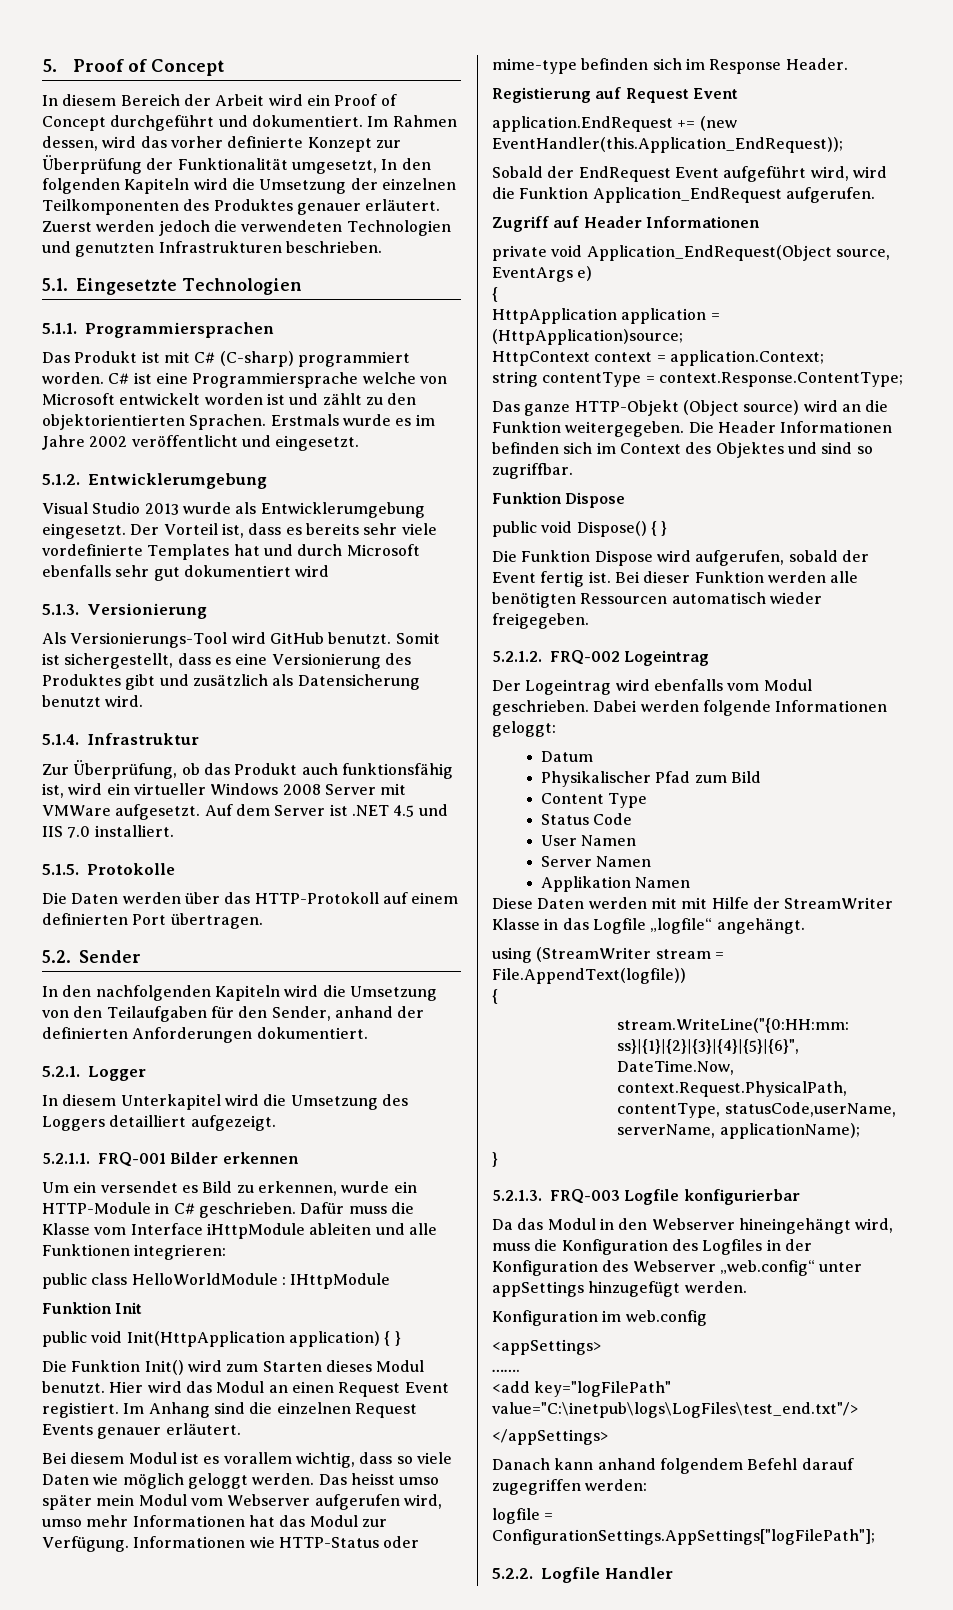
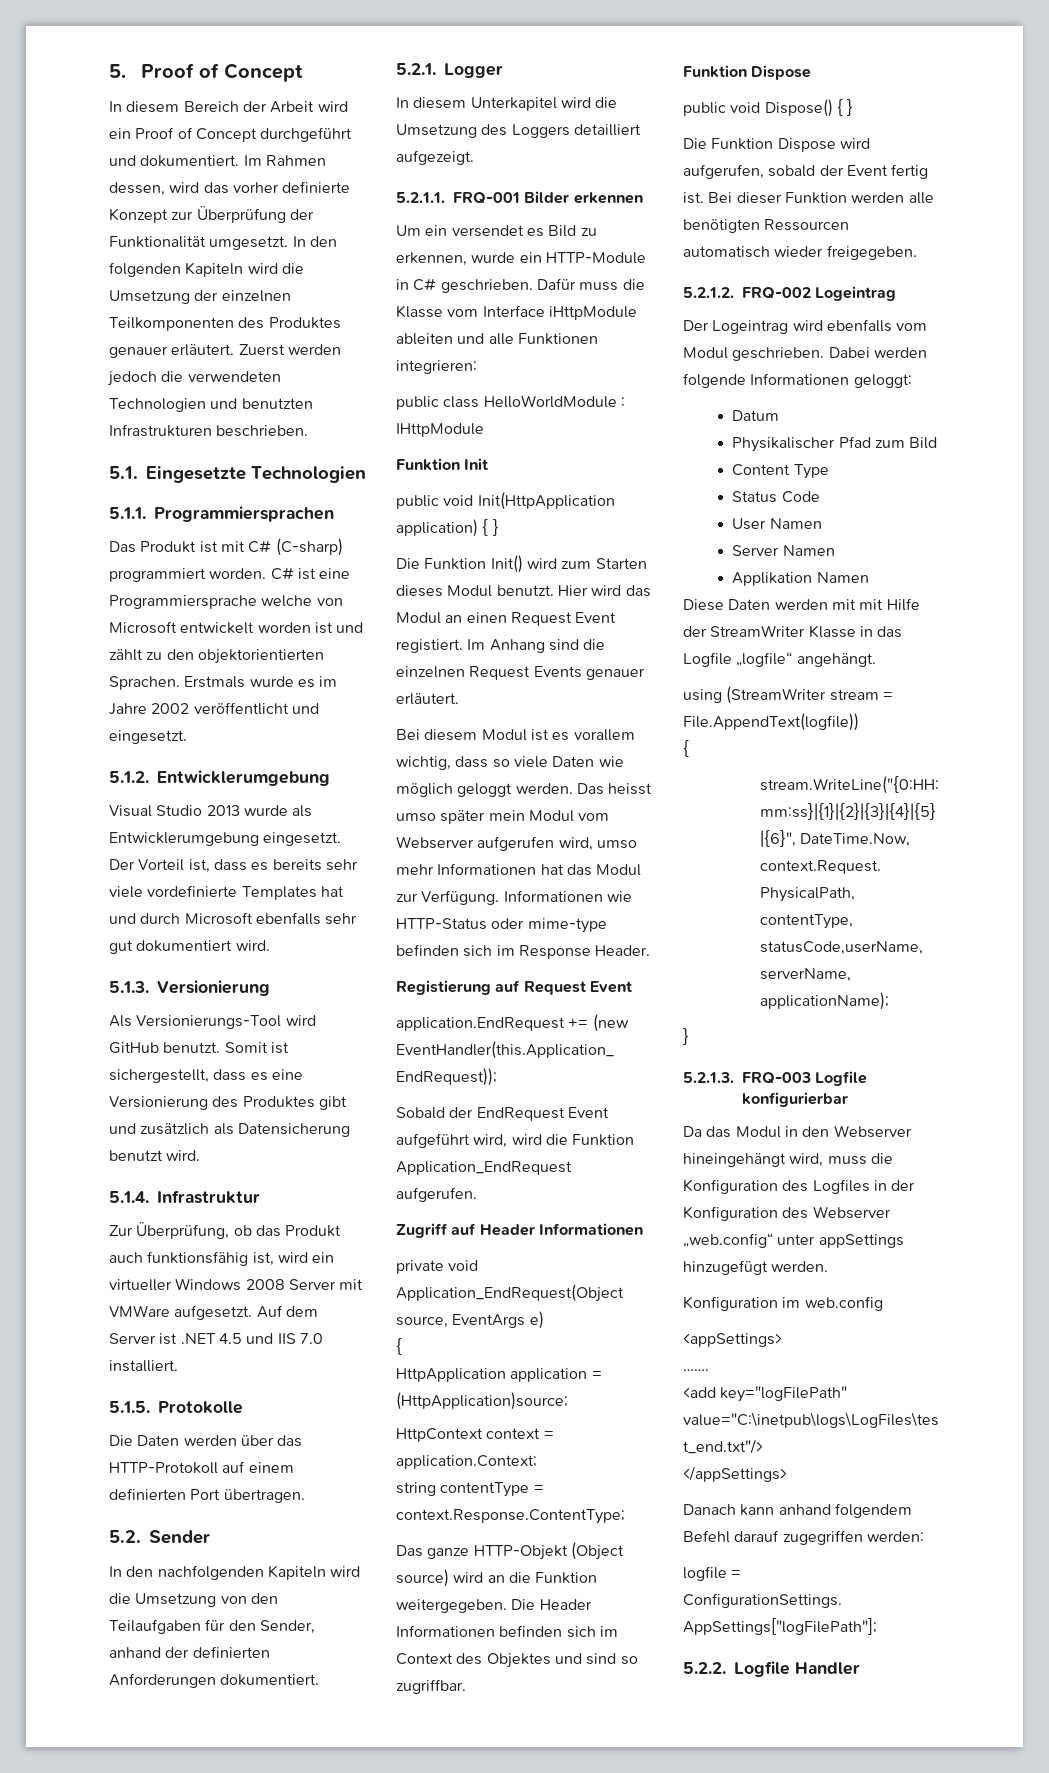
- Im Rahmen dessen, wird das vorher definierte Konzept zur Überprüfung der Funktionalität umgesetzt, In den folgenden Kapiteln wird die Umsetzung der einzelnen Teilkomponenten des Produktes genauer erläutert.
+ Im Rahmen dessen, wird das vorher definierte Konzept zur Überprüfung der Funktionalität umgesetzt. In den folgenden Kapiteln wird die Umsetzung der einzelnen Teilkomponenten des Produktes genauer erläutert.
- Zuerst werden jedoch die verwendeten Technologien und genutzten Infrastrukturen beschrieben.
+ Zuerst werden jedoch die verwendeten Technologien und benutzten Infrastrukturen beschrieben.
- Der Vorteil ist, dass es bereits sehr viele vordefinierte Templates hat und durch Microsoft ebenfalls sehr gut dokumentiert wird
+ Der Vorteil ist, dass es bereits sehr viele vordefinierte Templates hat und durch Microsoft ebenfalls sehr gut dokumentiert wird.

